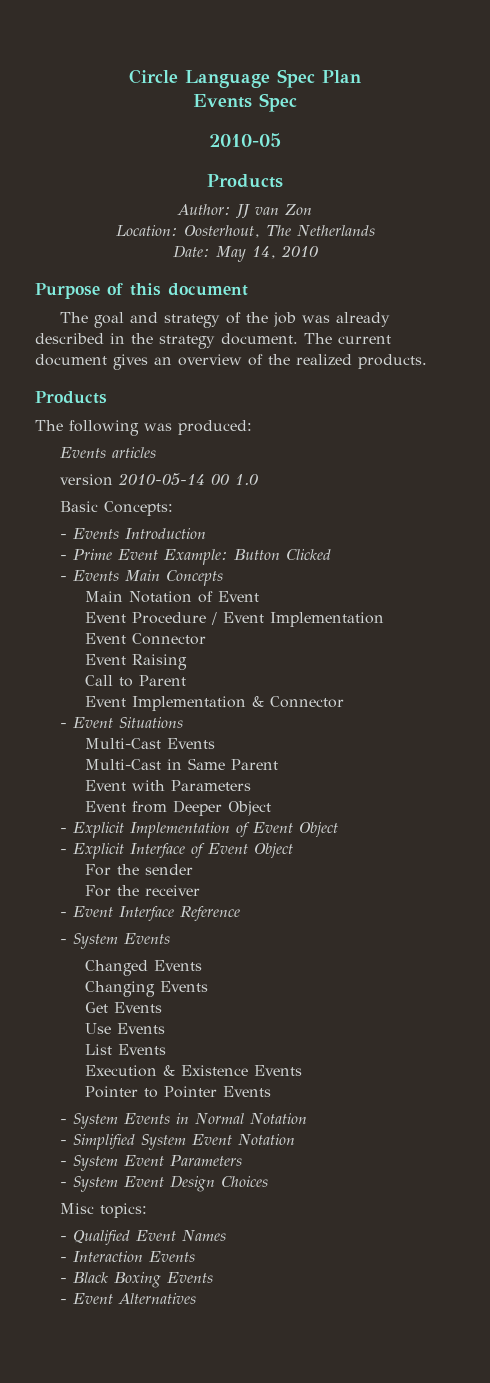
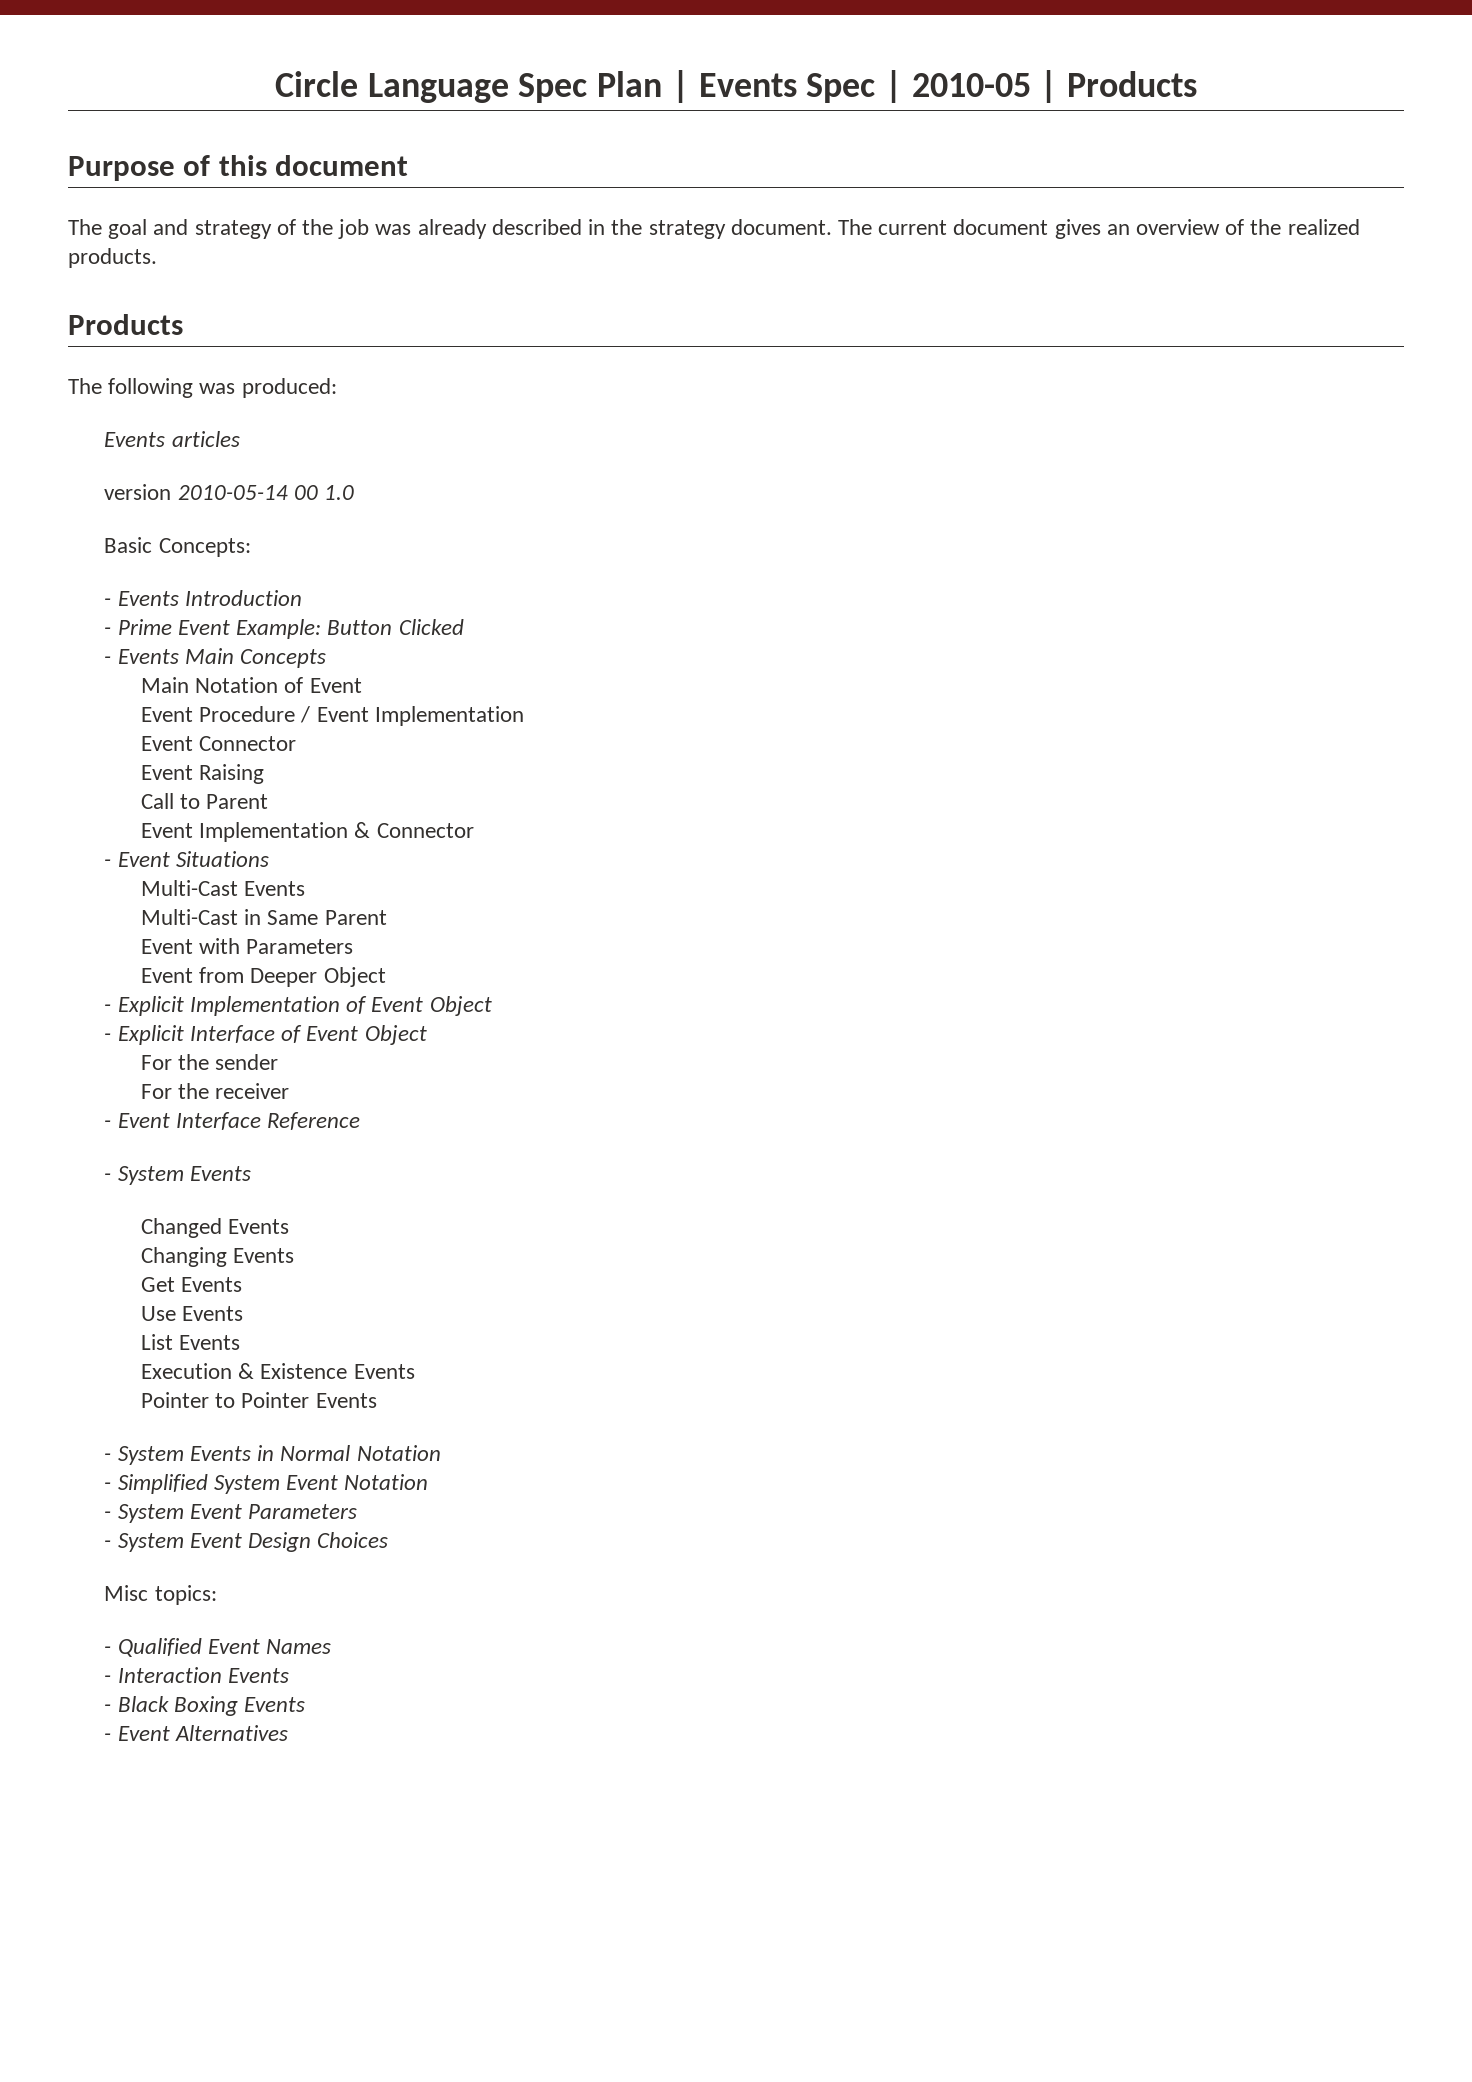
- Circle Language Spec Plan
- Events Spec
- 2010-05
- Products
- Author: JJ van Zon
- Location: Oosterhout, The Netherlands
- Date: May 14, 2010
+ Circle Language Spec Plan | Events Spec | 2010-05 | Products

